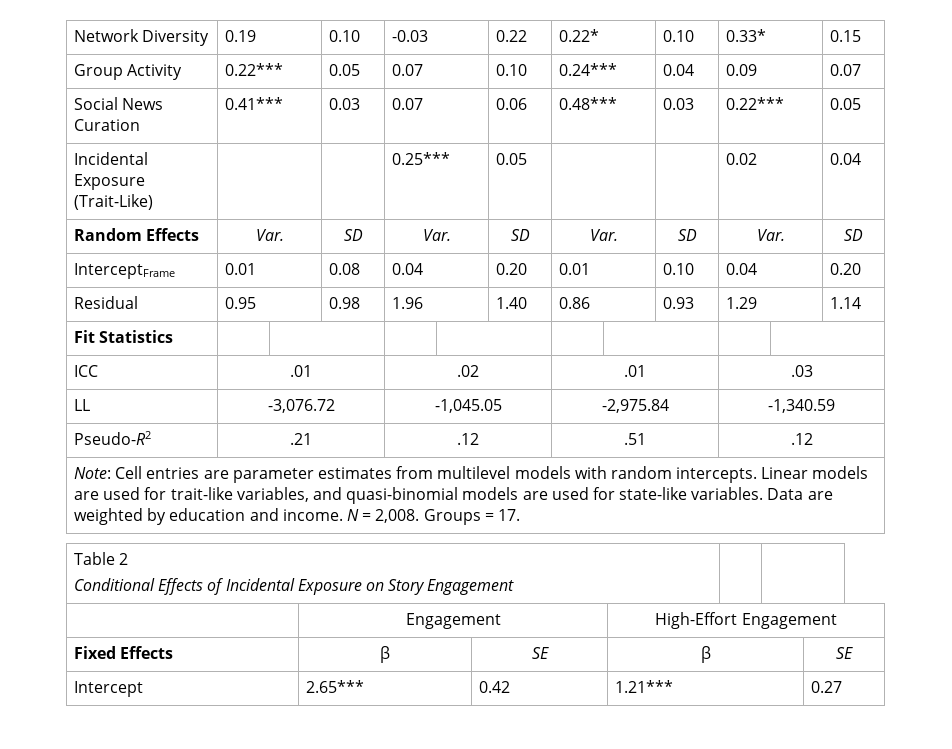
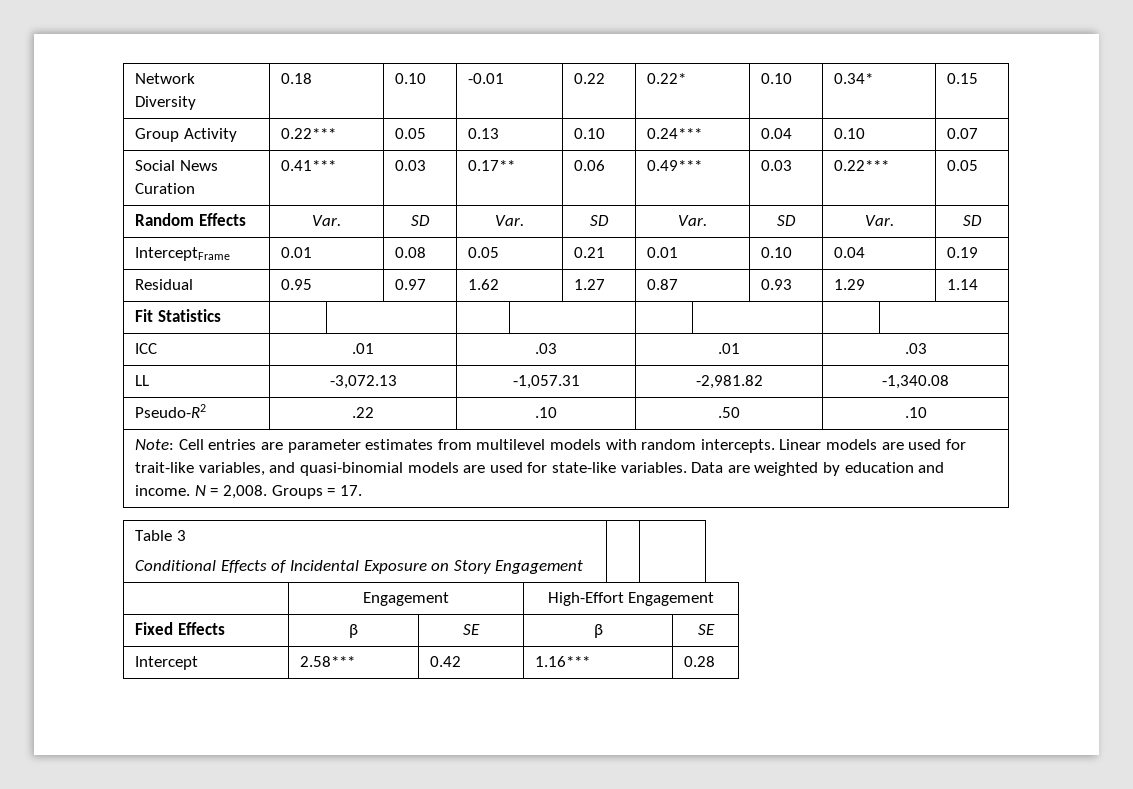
- Network Diversity | 0.19 | 0.10 | -0.03 | 0.22 | 0.22* | 0.10 | 0.33* | 0.15
+ Network Diversity | 0.18 | 0.10 | -0.01 | 0.22 | 0.22* | 0.10 | 0.34* | 0.15
- Group Activity | 0.22*** | 0.05 | 0.07 | 0.10 | 0.24*** | 0.04 | 0.09 | 0.07
+ Group Activity | 0.22*** | 0.05 | 0.13 | 0.10 | 0.24*** | 0.04 | 0.10 | 0.07
- Social News Curation | 0.41*** | 0.03 | 0.07 | 0.06 | 0.48*** | 0.03 | 0.22*** | 0.05
+ Social News Curation | 0.41*** | 0.03 | 0.17** | 0.06 | 0.49*** | 0.03 | 0.22*** | 0.05
- Incidental Exposure (Trait-Like) | | | 0.25*** | 0.05 | | | 0.02 | 0.04
- InterceptFrame | 0.01 | 0.08 | 0.04 | 0.20 | 0.01 | 0.10 | 0.04 | 0.20
+ InterceptFrame | 0.01 | 0.08 | 0.05 | 0.21 | 0.01 | 0.10 | 0.04 | 0.19
- Residual | 0.95 | 0.98 | 1.96 | 1.40 | 0.86 | 0.93 | 1.29 | 1.14
+ Residual | 0.95 | 0.97 | 1.62 | 1.27 | 0.87 | 0.93 | 1.29 | 1.14
- ICC | .01 | .02 | .01 | .03
+ ICC | .01 | .03 | .01 | .03
- LL | -3,076.72 | -1,045.05 | -2,975.84 | -1,340.59
- Pseudo-R2 | .21 | .12 | .51 | .12
+ LL | -3,072.13 | -1,057.31 | -2,981.82 | -1,340.08
+ Pseudo-R2 | .22 | .10 | .50 | .10
- Table 2
+ Table 3
- Intercept | 2.65*** | 0.42 | 1.21*** | 0.27
+ Intercept | 2.58*** | 0.42 | 1.16*** | 0.28

